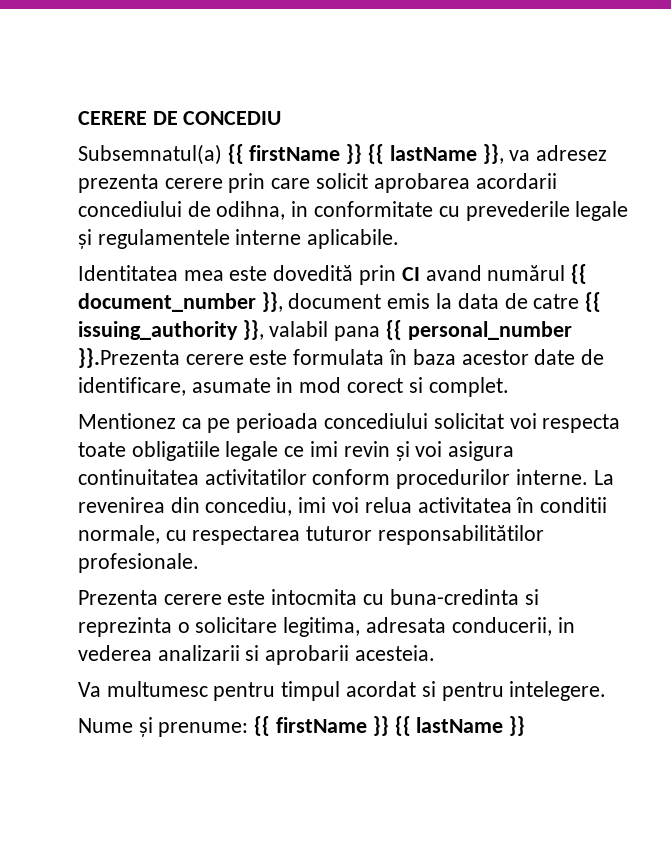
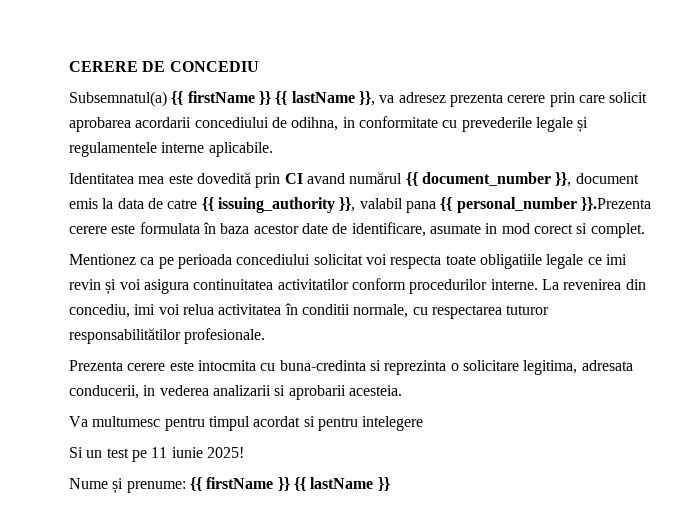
- Va multumesc pentru timpul acordat si pentru intelegere.
+ Va multumesc pentru timpul acordat si pentru intelegere
+ Si un test pe 11 iunie 2025!

